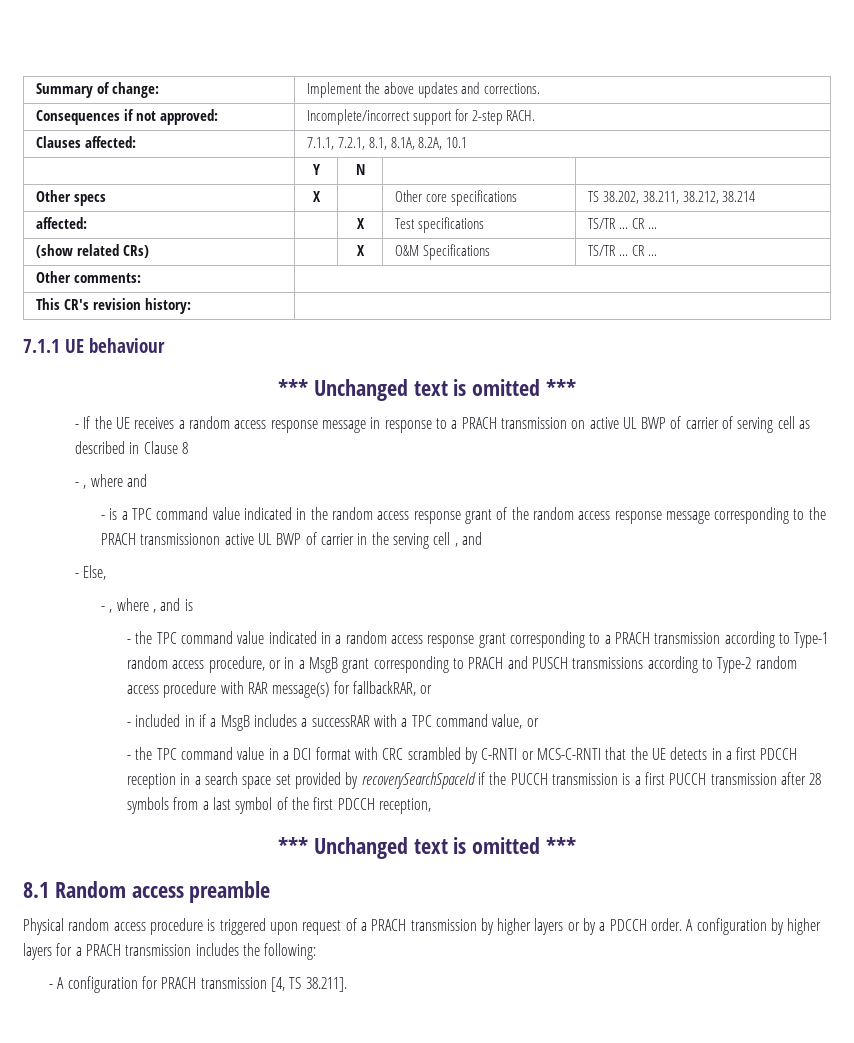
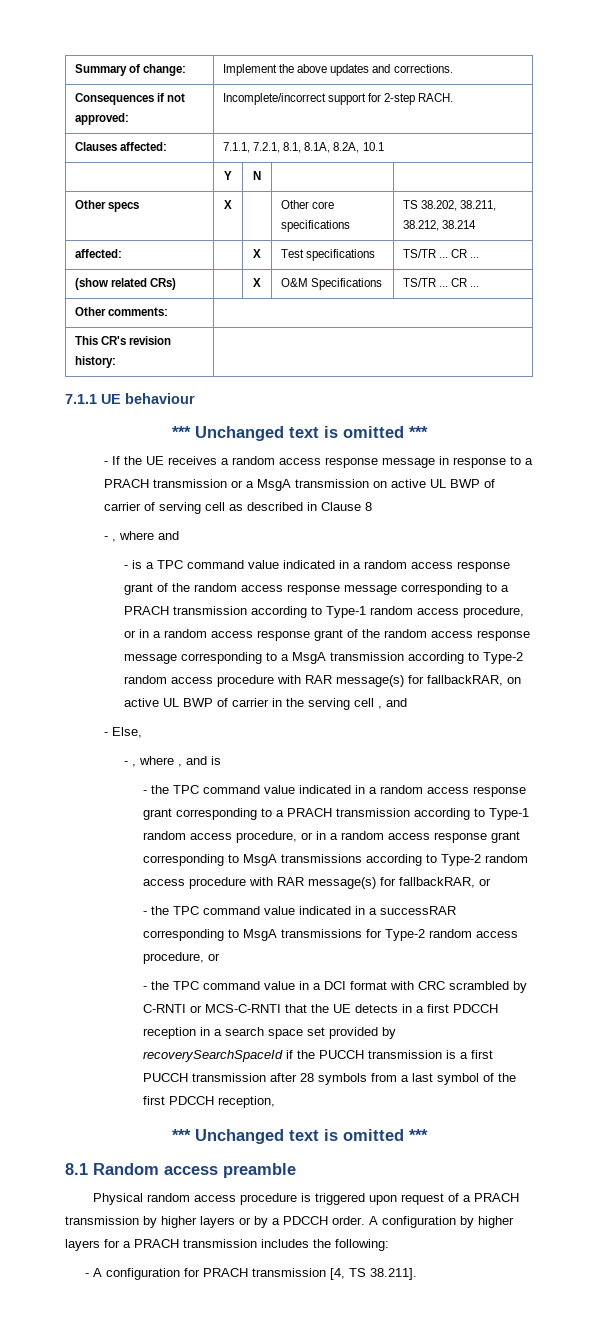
- - If the UE receives a random access response message in response to a PRACH transmission on active UL BWP of carrier of serving cell as described in Clause 8
+ - If the UE receives a random access response message in response to a PRACH transmission or a MsgA transmission on active UL BWP of carrier of serving cell as described in Clause 8
- - is a TPC command value indicated in the random access response grant of the random access response message corresponding to the PRACH transmissionon active UL BWP of carrier in the serving cell , and
+ - is a TPC command value indicated in a random access response grant of the random access response message corresponding to a PRACH transmission according to Type-1 random access procedure, or in a random access response grant of the random access response message corresponding to a MsgA transmission according to Type-2 random access procedure with RAR message(s) for fallbackRAR, on active UL BWP of carrier in the serving cell , and
- - the TPC command value indicated in a random access response grant corresponding to a PRACH transmission according to Type-1 random access procedure, or in a MsgB grant corresponding to PRACH and PUSCH transmissions according to Type-2 random access procedure with RAR message(s) for fallbackRAR, or
+ - the TPC command value indicated in a random access response grant corresponding to a PRACH transmission according to Type-1 random access procedure, or in a random access response grant corresponding to MsgA transmissions according to Type-2 random access procedure with RAR message(s) for fallbackRAR, or
- - included in if a MsgB includes a successRAR with a TPC command value, or
+ - the TPC command value indicated in a successRAR corresponding to MsgA transmissions for Type-2 random access procedure, or

